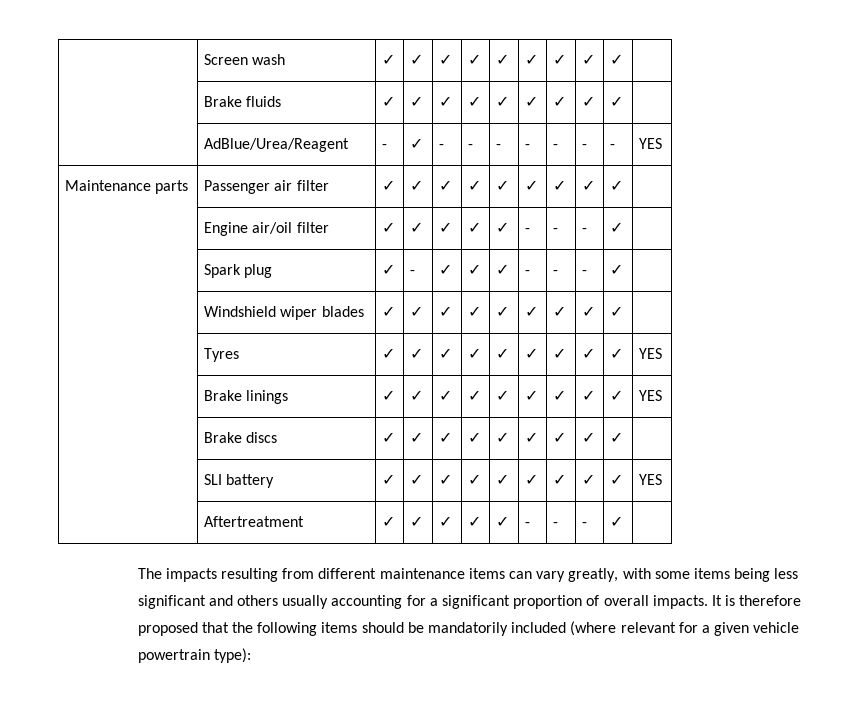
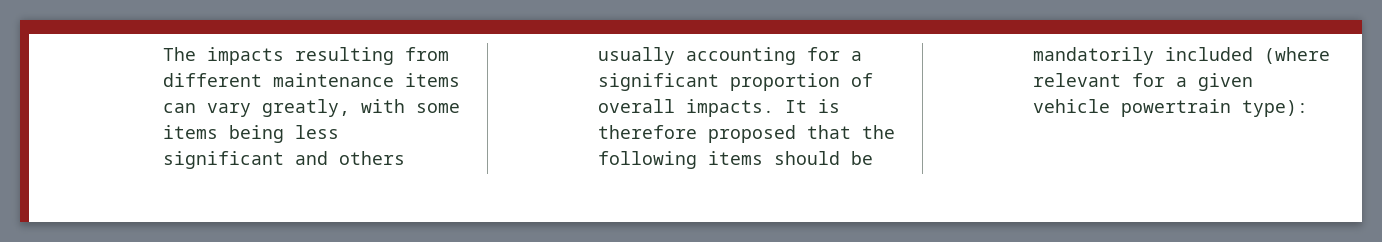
- | Screen wash | ✓ | ✓ | ✓ | ✓ | ✓ | ✓ | ✓ | ✓ | ✓ |
- | Brake fluids | ✓ | ✓ | ✓ | ✓ | ✓ | ✓ | ✓ | ✓ | ✓ |
- | AdBlue/Urea/Reagent | - | ✓ | - | - | - | - | - | - | - | YES
- Maintenance parts | Passenger air filter | ✓ | ✓ | ✓ | ✓ | ✓ | ✓ | ✓ | ✓ | ✓ |
- | Engine air/oil filter | ✓ | ✓ | ✓ | ✓ | ✓ | - | - | - | ✓ |
- | Spark plug | ✓ | - | ✓ | ✓ | ✓ | - | - | - | ✓ |
- | Windshield wiper blades | ✓ | ✓ | ✓ | ✓ | ✓ | ✓ | ✓ | ✓ | ✓ |
- | Tyres | ✓ | ✓ | ✓ | ✓ | ✓ | ✓ | ✓ | ✓ | ✓ | YES
- | Brake linings | ✓ | ✓ | ✓ | ✓ | ✓ | ✓ | ✓ | ✓ | ✓ | YES
- | Brake discs | ✓ | ✓ | ✓ | ✓ | ✓ | ✓ | ✓ | ✓ | ✓ |
- | SLI battery | ✓ | ✓ | ✓ | ✓ | ✓ | ✓ | ✓ | ✓ | ✓ | YES
- | Aftertreatment | ✓ | ✓ | ✓ | ✓ | ✓ | - | - | - | ✓ |

